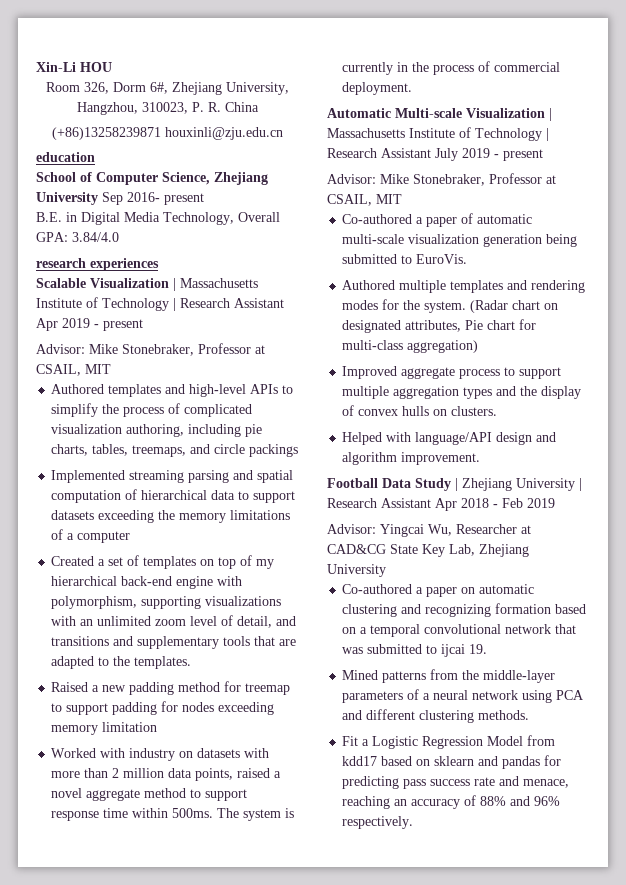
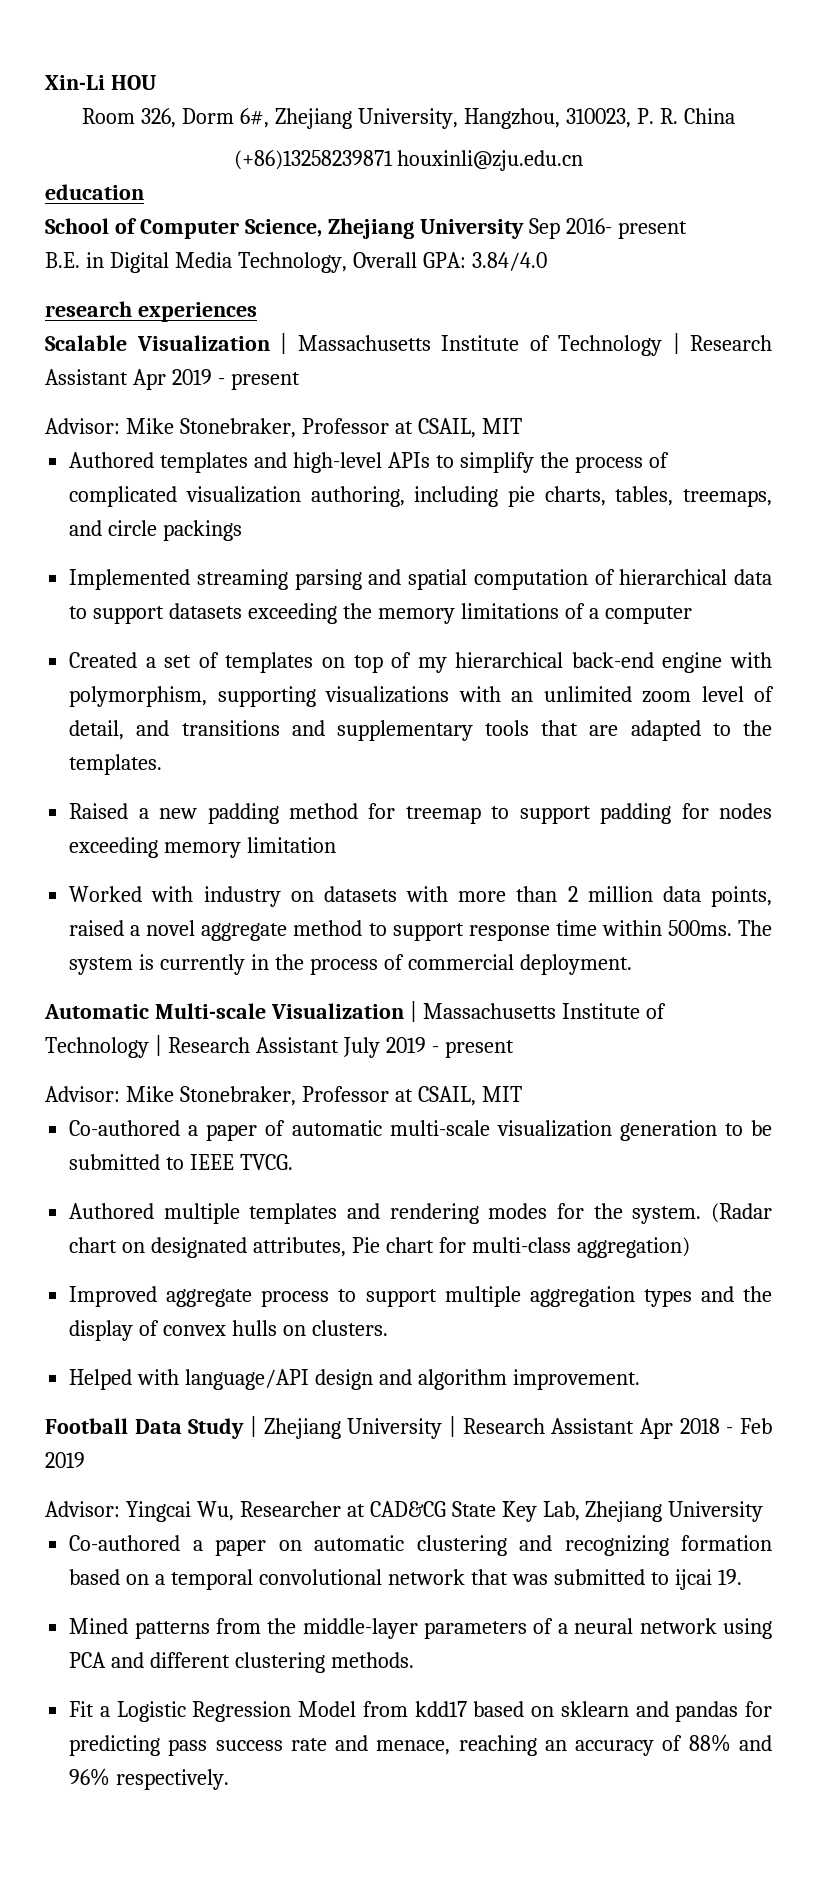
- Co-authored a paper of automatic multi-scale visualization generation being submitted to EuroVis.
+ Co-authored a paper of automatic multi-scale visualization generation to be submitted to IEEE TVCG.

